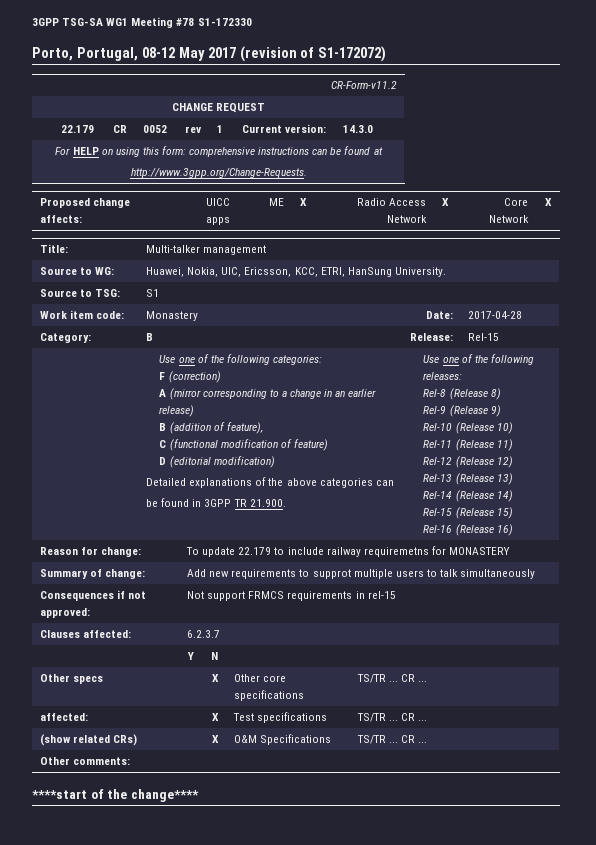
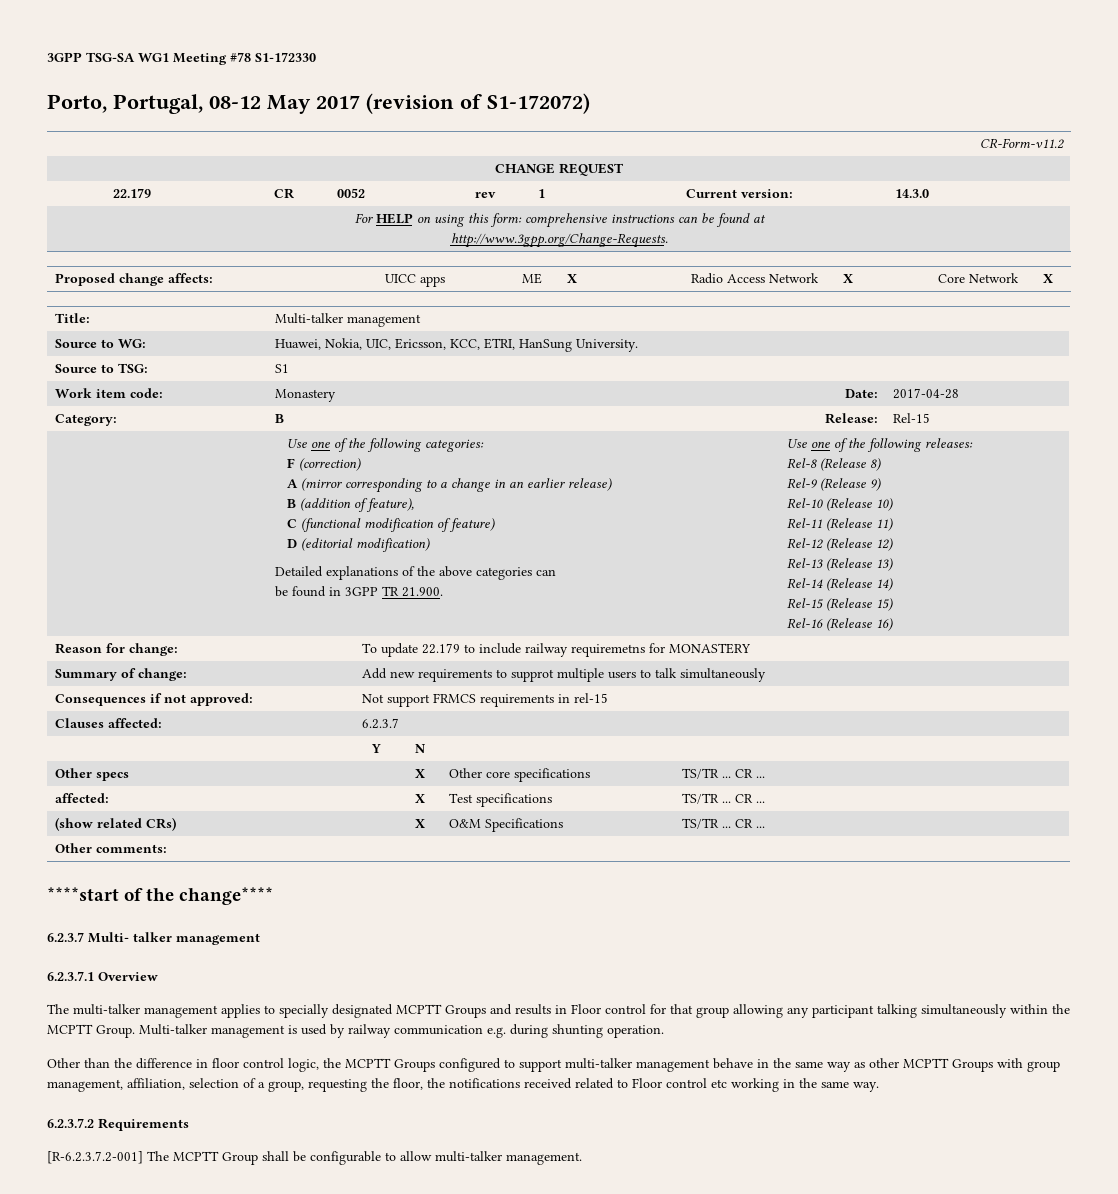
+ 6.2.3.7 Multi- talker management
+ 6.2.3.7.1 Overview
+ The multi-talker management applies to specially designated MCPTT Groups and results in Floor control for that group allowing any participant talking simultaneously within the MCPTT Group. Multi-talker management is used by railway communication e.g. during shunting operation.
+ Other than the difference in floor control logic, the MCPTT Groups configured to support multi-talker management behave in the same way as other MCPTT Groups with group management, affiliation, selection of a group, requesting the floor, the notifications received related to Floor control etc working in the same way.
+ 6.2.3.7.2 Requirements
+ [R-6.2.3.7.2-001] The MCPTT Group shall be configurable to allow multi-talker management.

